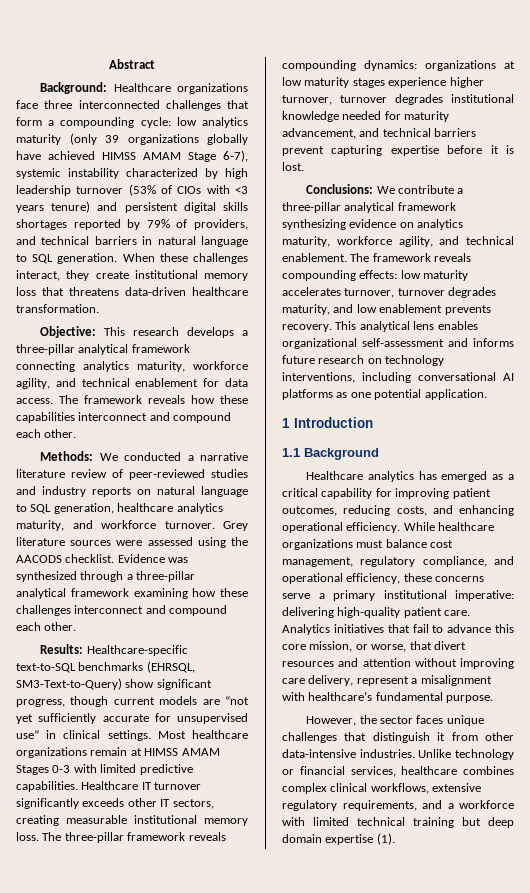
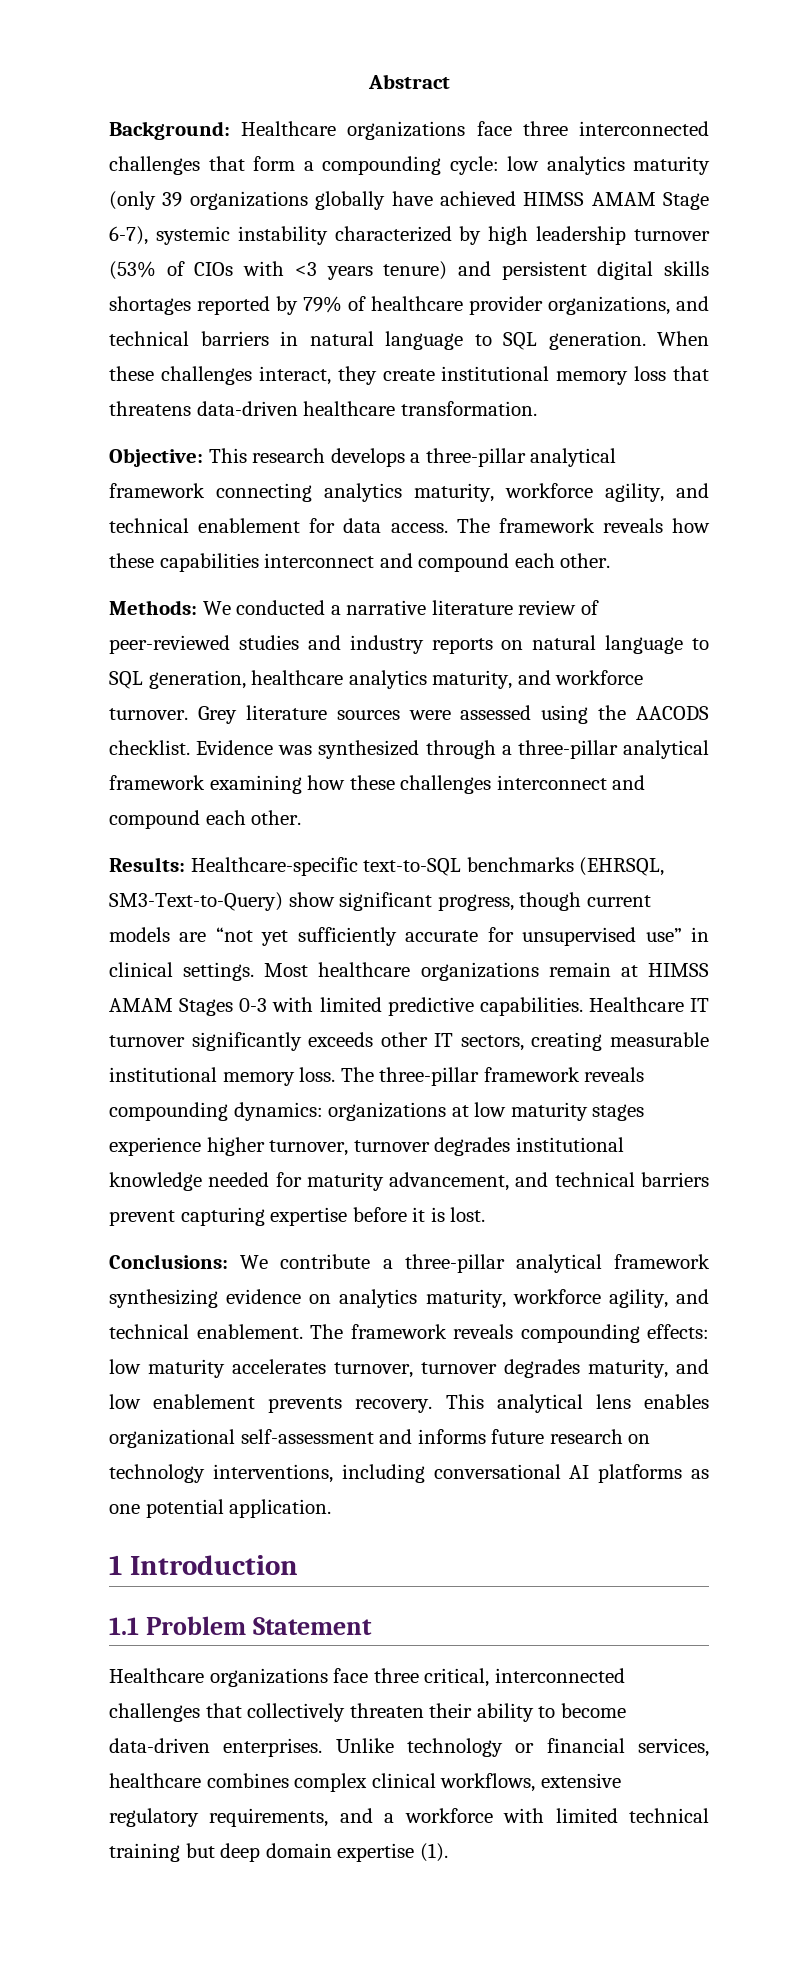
- Background: Healthcare organizations face three interconnected challenges that form a compounding cycle: low analytics maturity (only 39 organizations globally have achieved HIMSS AMAM Stage 6-7), systemic instability characterized by high leadership turnover (53% of CIOs with <3 years tenure) and persistent digital skills shortages reported by 79% of providers, and technical barriers in natural language to SQL generation.
+ Background: Healthcare organizations face three interconnected challenges that form a compounding cycle: low analytics maturity (only 39 organizations globally have achieved HIMSS AMAM Stage 6-7), systemic instability characterized by high leadership turnover (53% of CIOs with <3 years tenure) and persistent digital skills shortages reported by 79% of healthcare provider organizations, and technical barriers in natural language to SQL generation.
- 1.1 Background
- Healthcare analytics has emerged as a critical capability for improving patient outcomes, reducing costs, and enhancing operational efficiency. While healthcare organizations must balance cost management, regulatory compliance, and operational efficiency, these concerns serve a primary institutional imperative: delivering high-quality patient care. Analytics initiatives that fail to advance this core mission, or worse, that divert resources and attention without improving care delivery, represent a misalignment with healthcare’s fundamental purpose.
- However, the sector faces unique challenges that distinguish it from other data-intensive industries.
+ 1.1 Problem Statement
+ Healthcare organizations face three critical, interconnected challenges that collectively threaten their ability to become data-driven enterprises.

